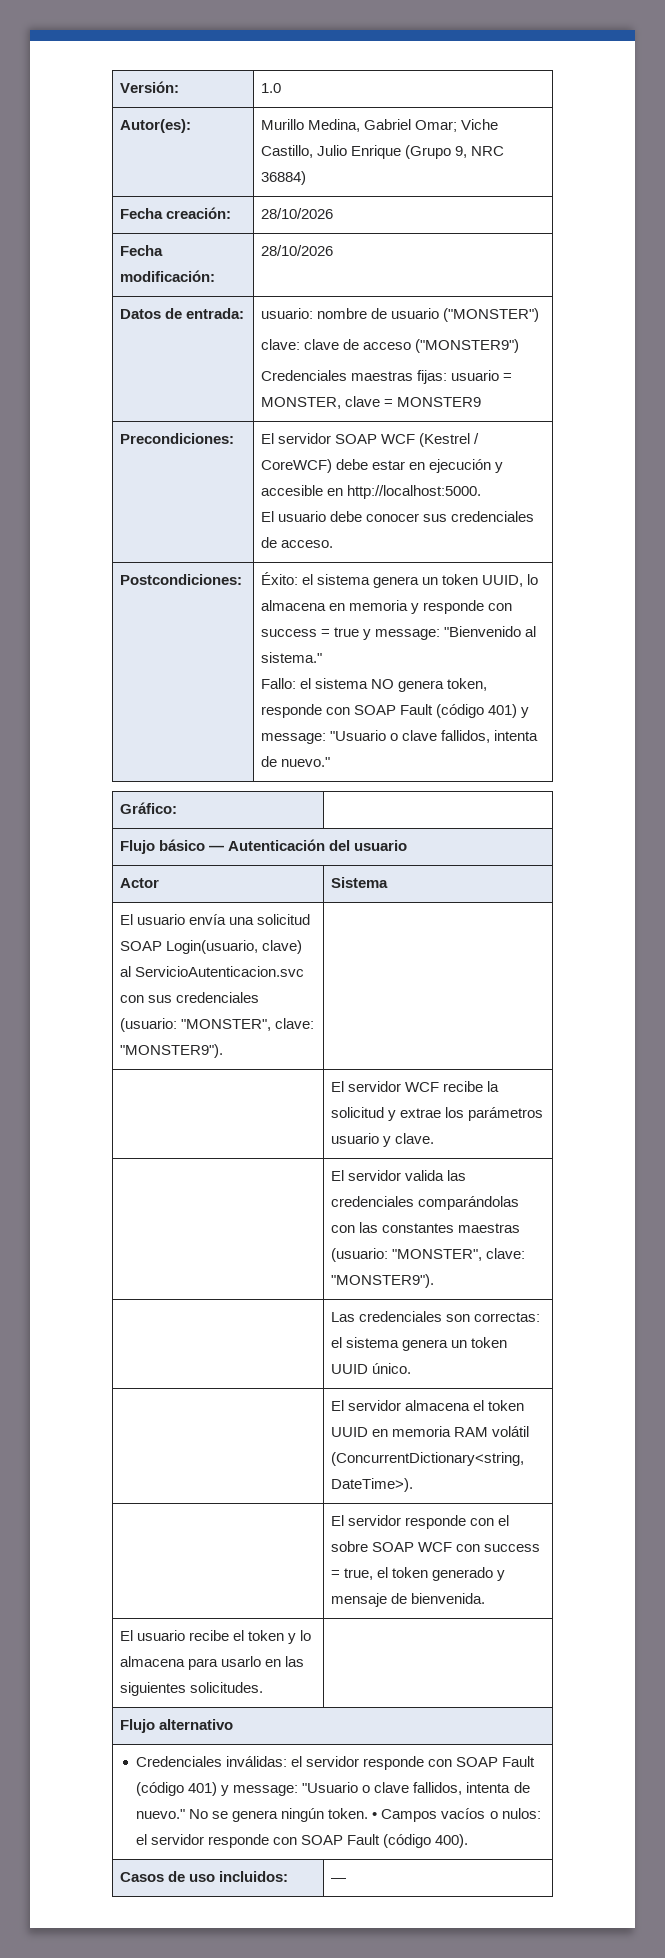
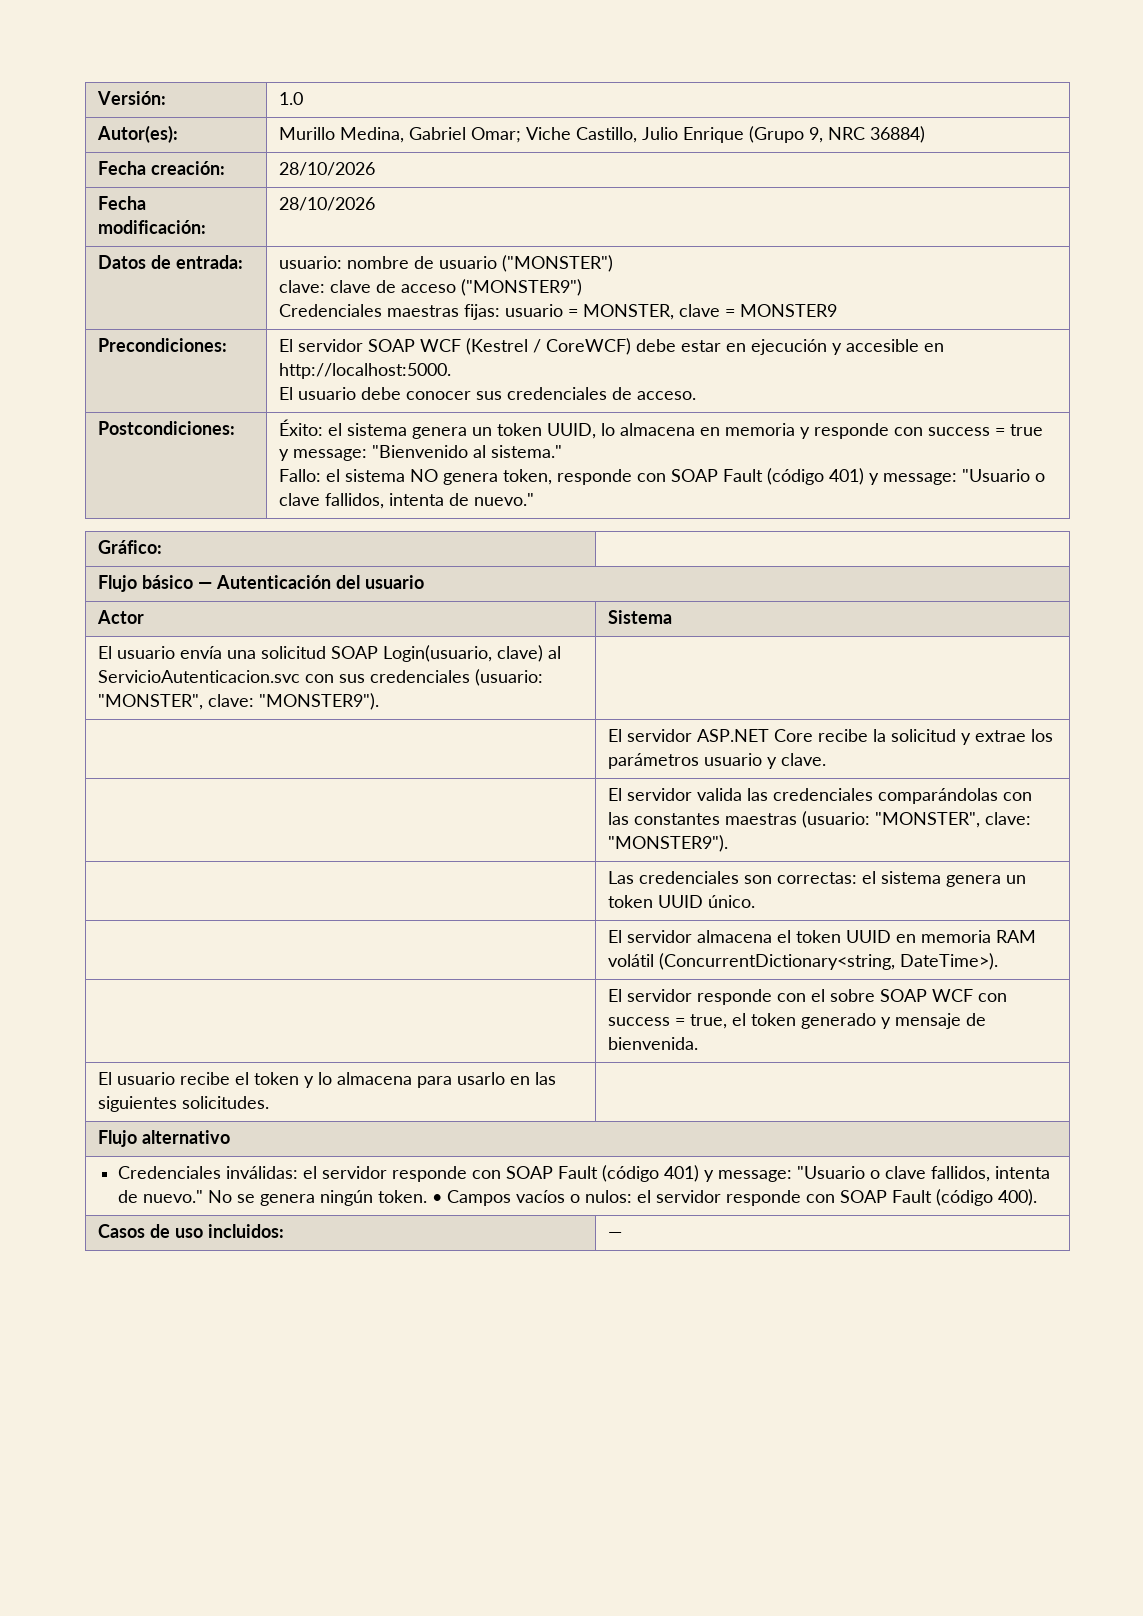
- | El servidor WCF recibe la solicitud y extrae los parámetros usuario y clave.
+ | El servidor ASP.NET Core recibe la solicitud y extrae los parámetros usuario y clave.

